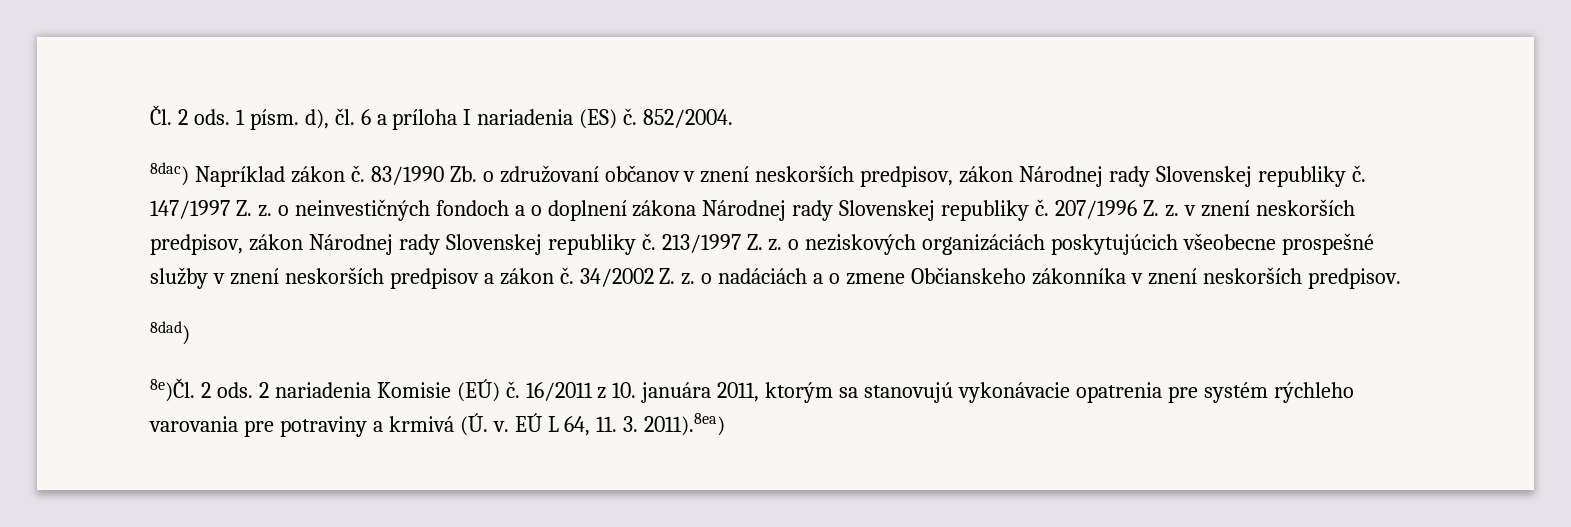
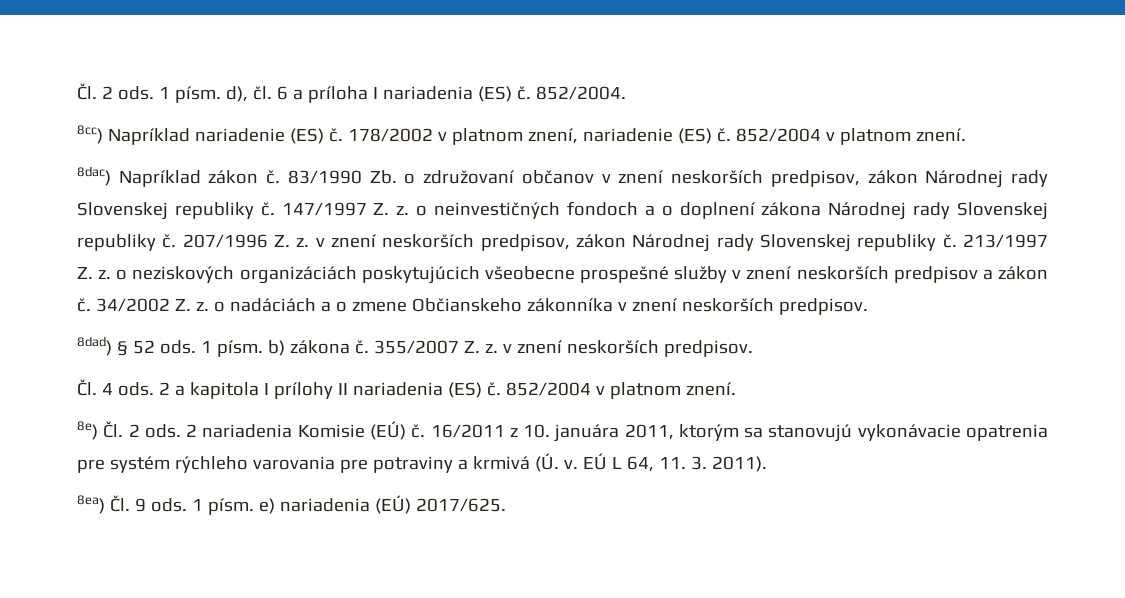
+ 8cc) Napríklad nariadenie (ES) č. 178/2002 v platnom znení, nariadenie (ES) č. 852/2004 v platnom znení.
- 8dad)
- 8e)Čl. 2 ods.
+ 8dad) § 52 ods. 1 písm. b) zákona č. 355/2007 Z. z. v znení neskorších predpisov.
+ Čl. 4 ods. 2 a kapitola I prílohy II nariadenia (ES) č. 852/2004 v platnom znení.
+ 8e) Čl. 2 ods.
- EÚ L 64, 11. 3. 2011).8ea)
+ EÚ L 64, 11. 3. 2011).
+ 8ea) Čl. 9 ods. 1 písm. e) nariadenia (EÚ) 2017/625.

